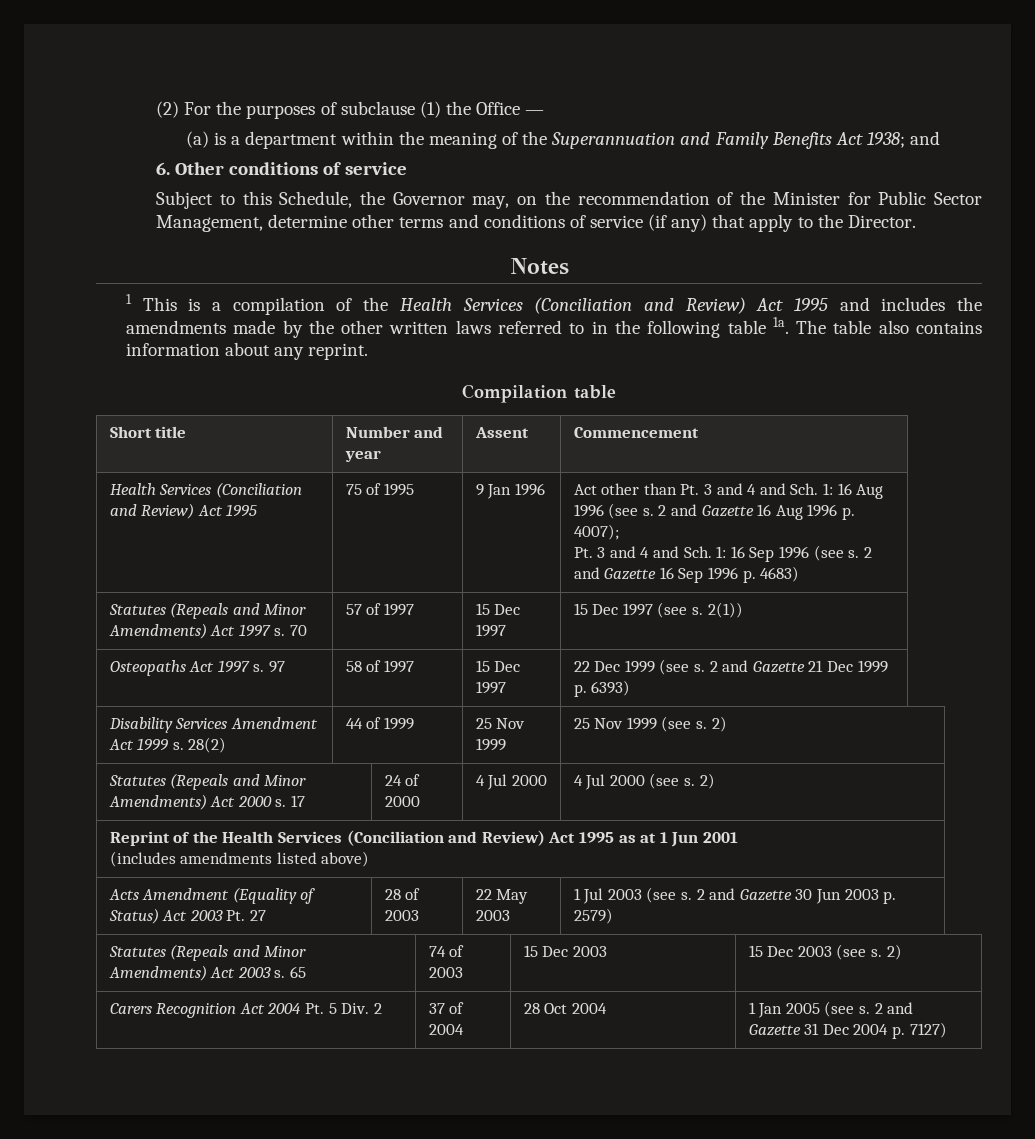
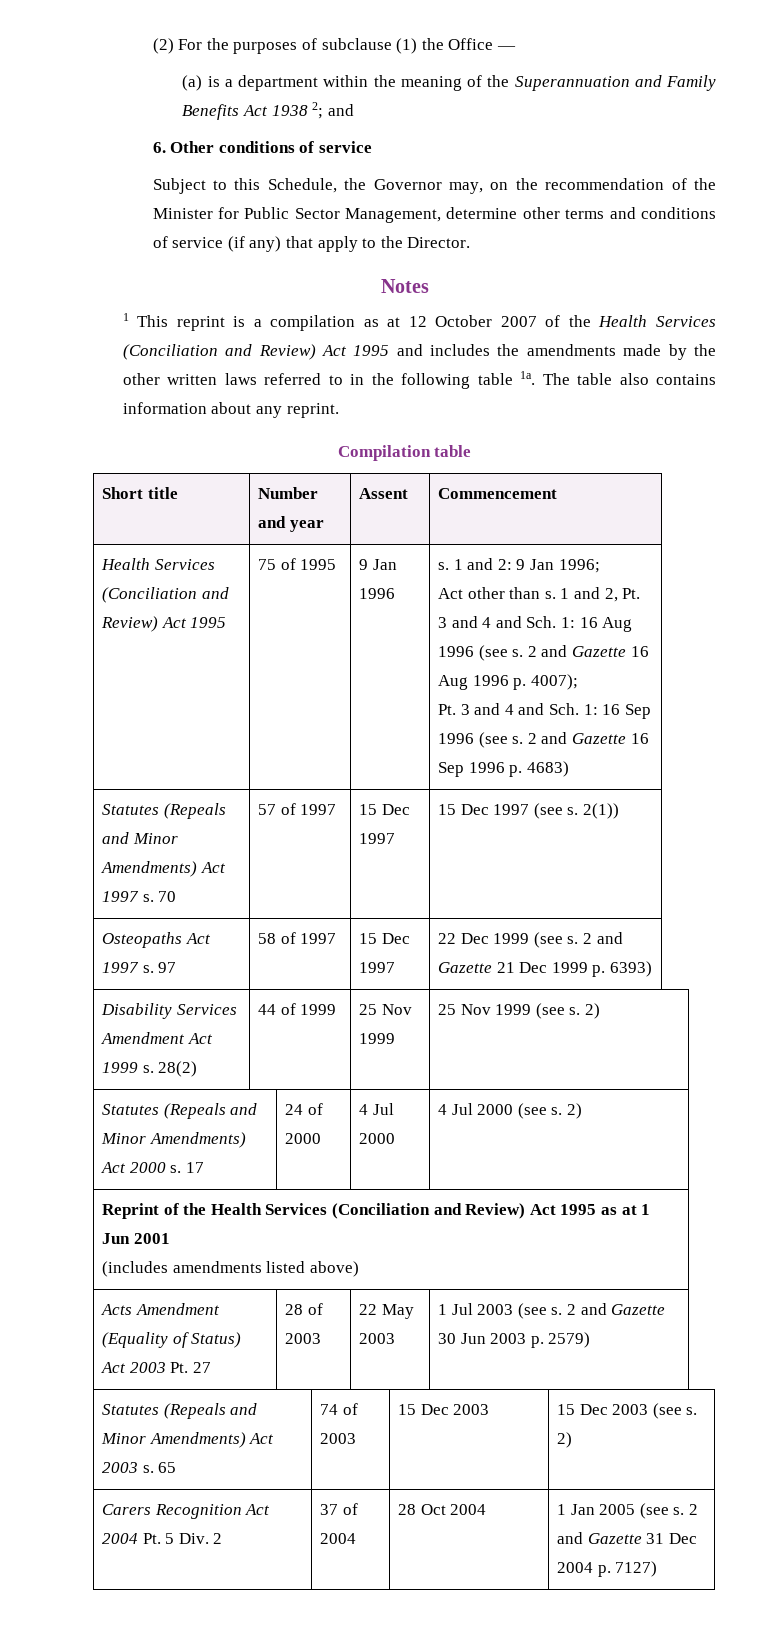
- (a) is a department within the meaning of the Superannuation and Family Benefits Act 1938; and
+ (a) is a department within the meaning of the Superannuation and Family Benefits Act 1938 2; and
- 1 This is a compilation of the Health Services (Conciliation and Review) Act 1995 and includes the amendments made by the other written laws referred to in the following table 1a.
+ 1 This reprint is a compilation as at 12 October 2007 of the Health Services (Conciliation and Review) Act 1995 and includes the amendments made by the other written laws referred to in the following table 1a.
- Act other than Pt. 3 and 4 and Sch. 1: 16 Aug 1996 (see s.
+ s. 1 and 2: 9 Jan 1996;
+ Act other than s. 1 and 2, Pt. 3 and 4 and Sch. 1: 16 Aug 1996 (see s.

